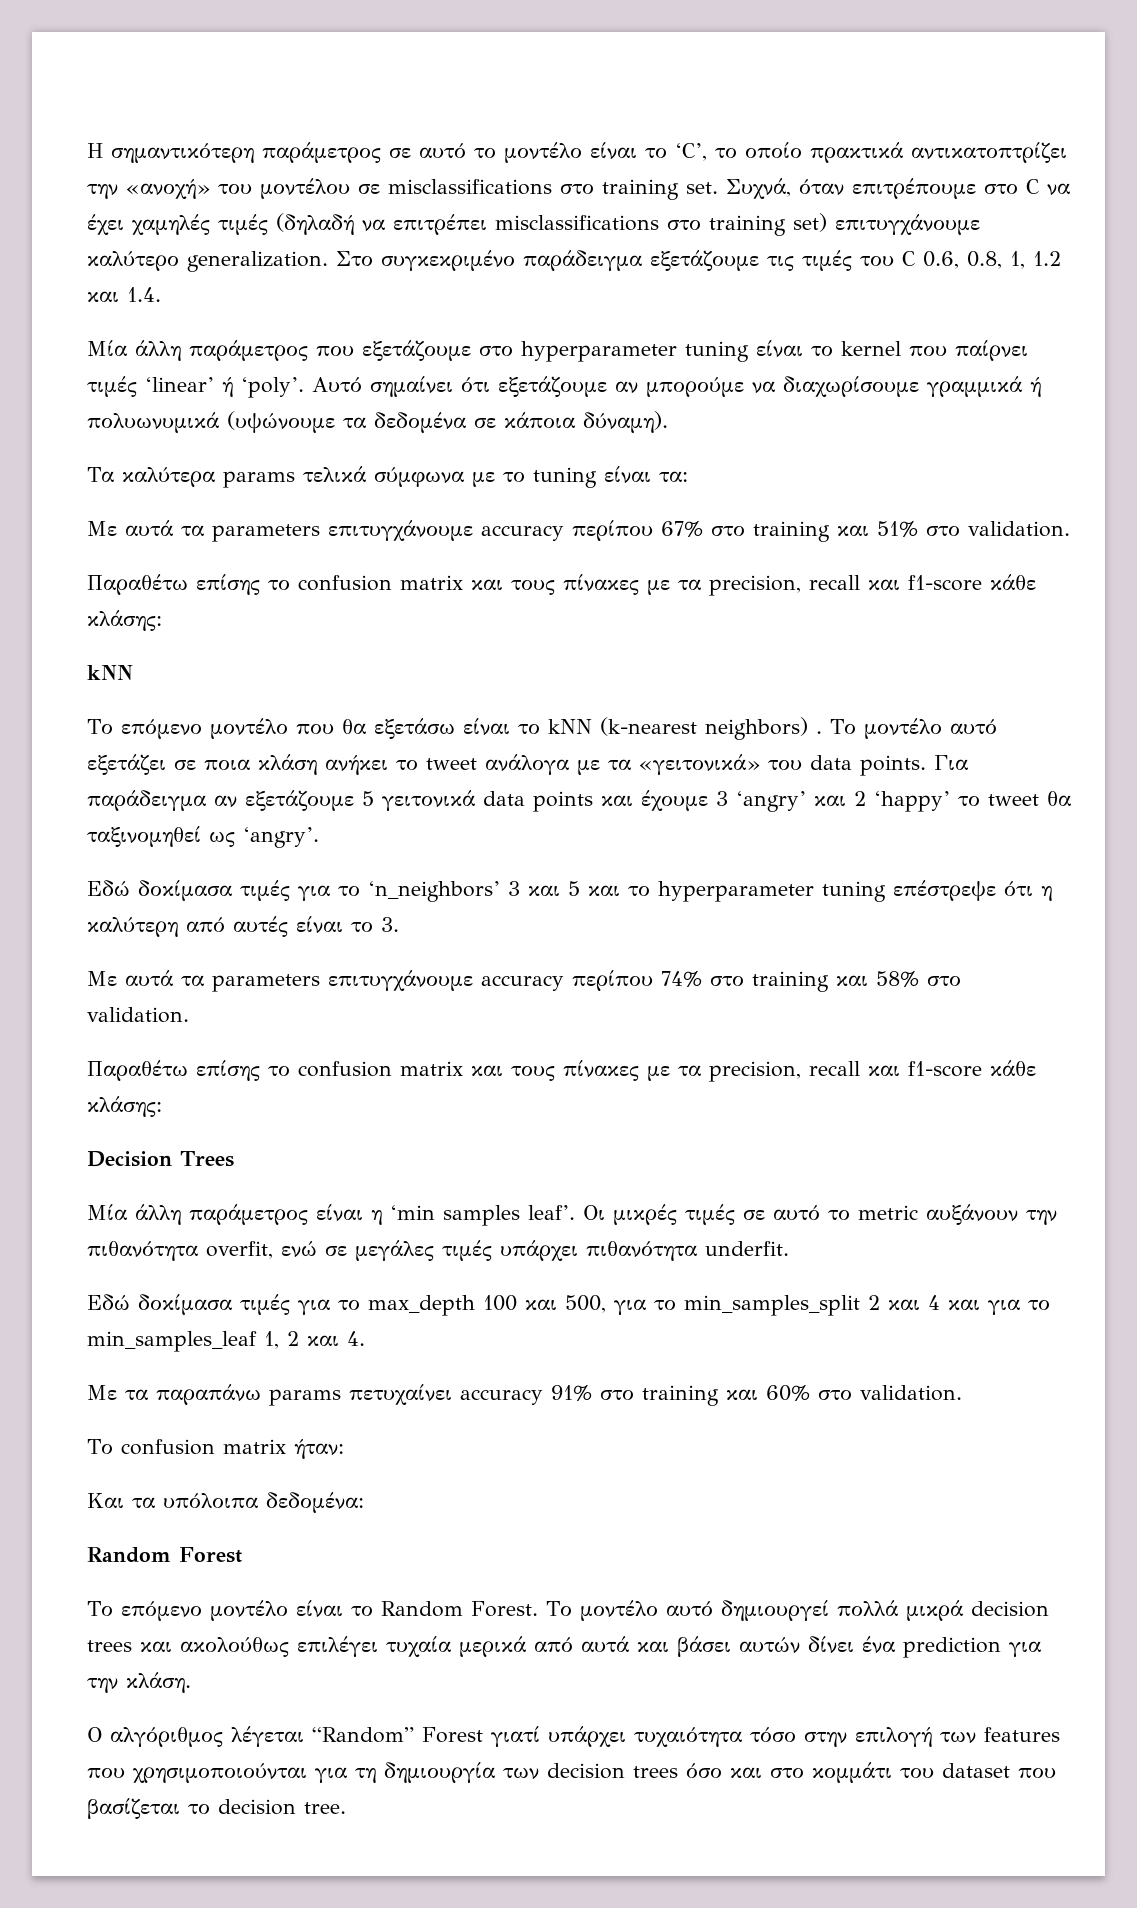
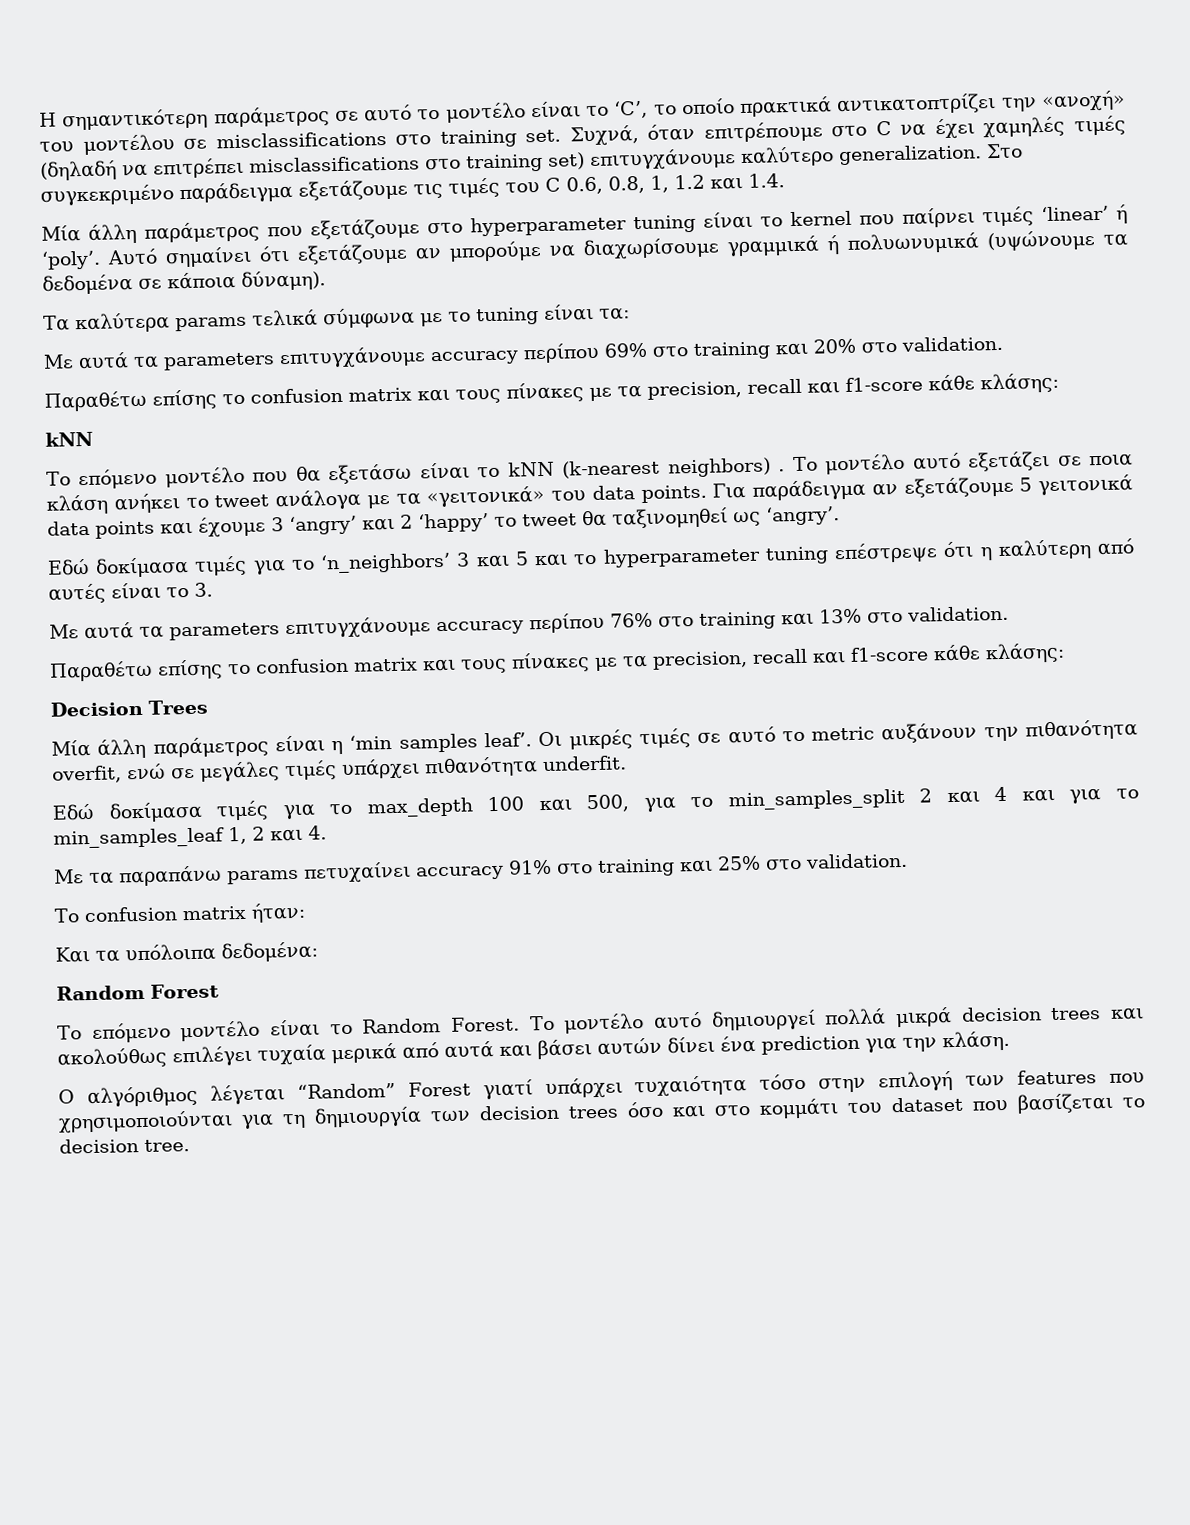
- Με αυτά τα parameters επιτυγχάνουμε accuracy περίπου 67% στο training και 51% στο validation.
+ Με αυτά τα parameters επιτυγχάνουμε accuracy περίπου 69% στο training και 20% στο validation.
- Με αυτά τα parameters επιτυγχάνουμε accuracy περίπου 74% στο training και 58% στο validation.
+ Με αυτά τα parameters επιτυγχάνουμε accuracy περίπου 76% στο training και 13% στο validation.
- Με τα παραπάνω params πετυχαίνει accuracy 91% στο training και 60% στο validation.
+ Με τα παραπάνω params πετυχαίνει accuracy 91% στο training και 25% στο validation.

